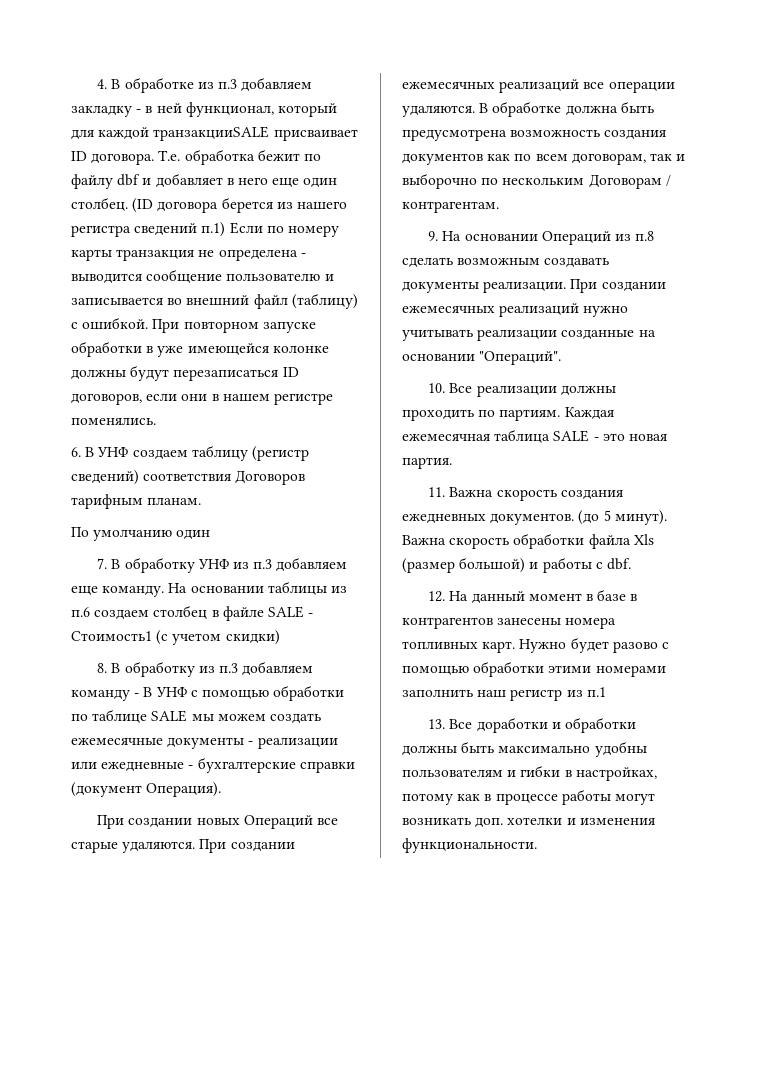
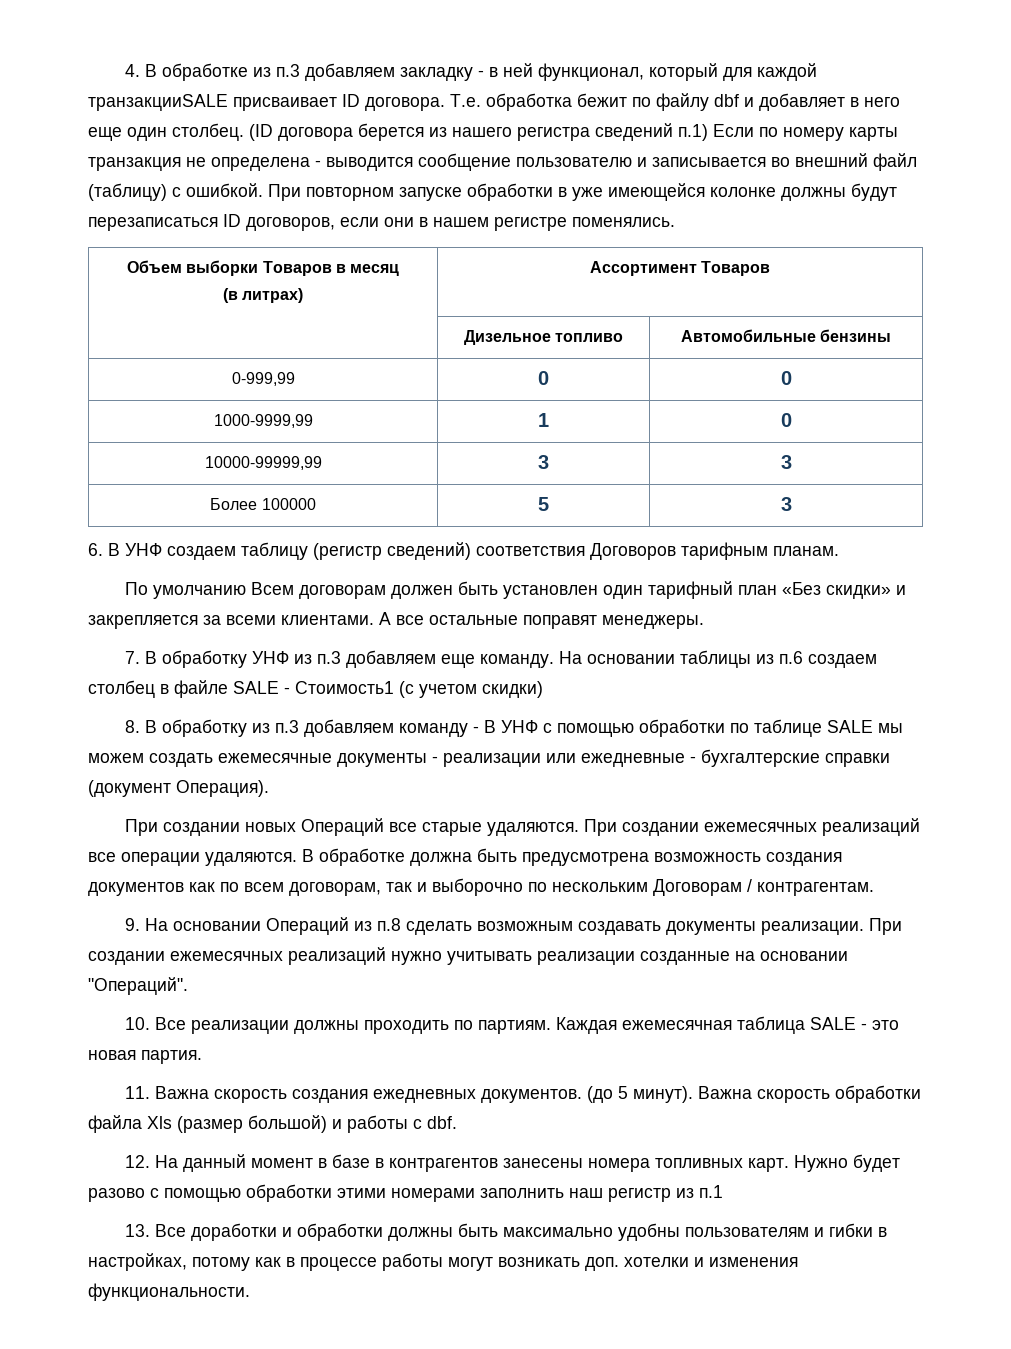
+ Объем выборки Товаров в месяц
+ (в литрах) | Ассортимент Товаров
+ | Дизельное топливо | Автомобильные бензины
+ 0-999,99 | 0 | 0
+ 1000-9999,99 | 1 | 0
+ 10000-99999,99 | 3 | 3
+ Более 100000 | 5 | 3
- По умолчанию один
+ По умолчанию Всем договорам должен быть установлен один тарифный план «Без скидки» и закрепляется за всеми клиентами. А все остальные поправят менеджеры.

